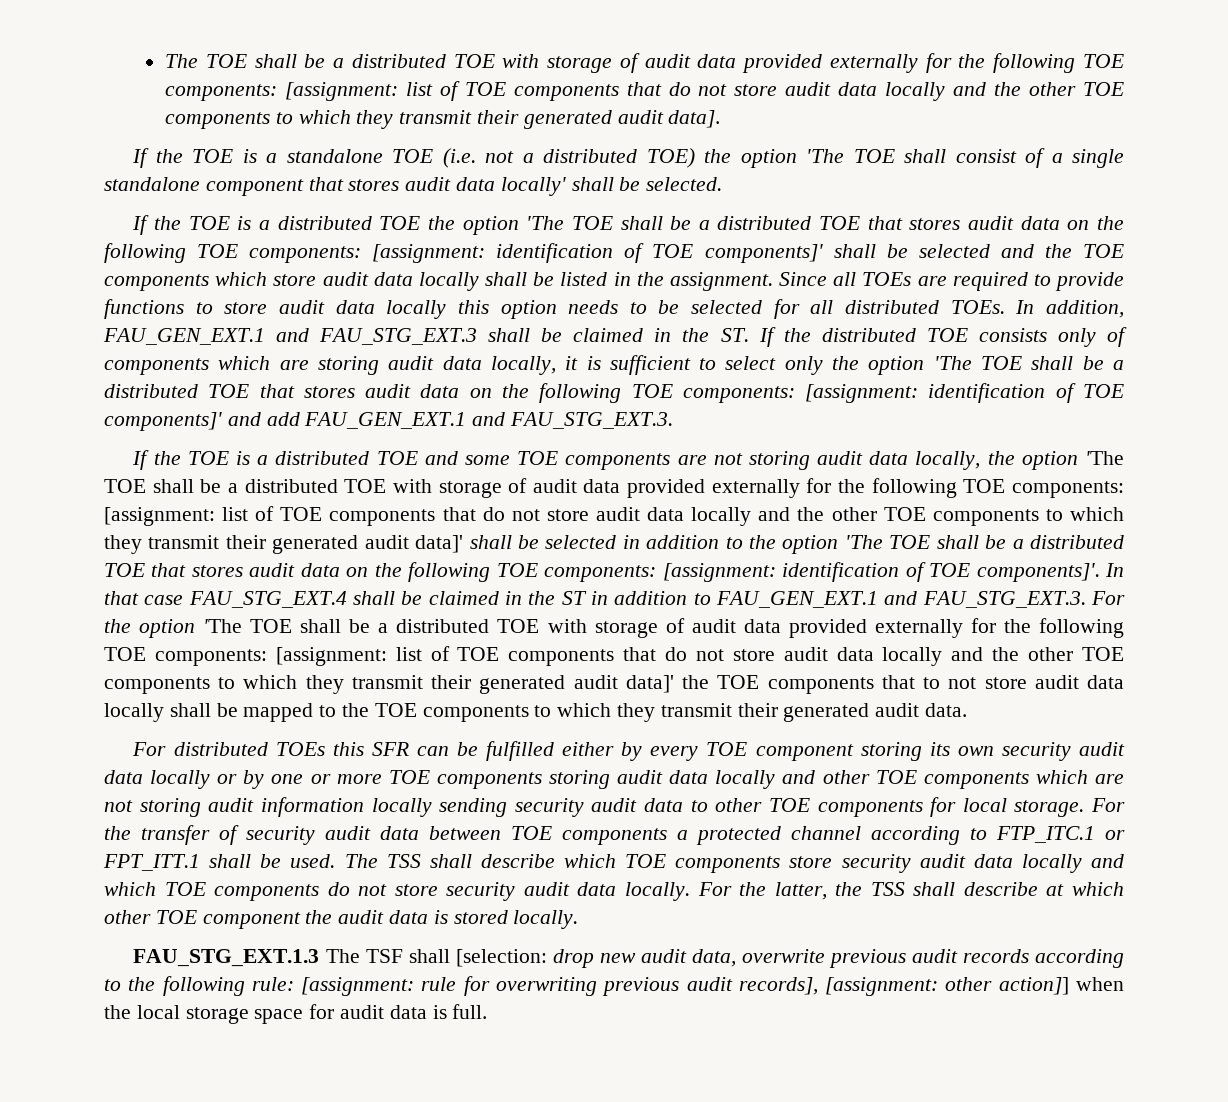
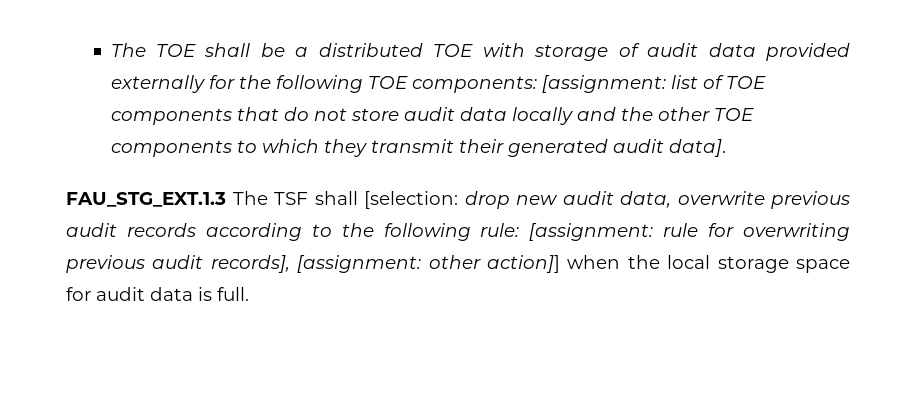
- If the TOE is a standalone TOE (i.e. not a distributed TOE) the option 'The TOE shall consist of a single standalone component that stores audit data locally' shall be selected.
- If the TOE is a distributed TOE the option 'The TOE shall be a distributed TOE that stores audit data on the following TOE components: [assignment: identification of TOE components]' shall be selected and the TOE components which store audit data locally shall be listed in the assignment. Since all TOEs are required to provide functions to store audit data locally this option needs to be selected for all distributed TOEs. In addition, FAU_GEN_EXT.1 and FAU_STG_EXT.3 shall be claimed in the ST. If the distributed TOE consists only of components which are storing audit data locally, it is sufficient to select only the option 'The TOE shall be a distributed TOE that stores audit data on the following TOE components: [assignment: identification of TOE components]' and add FAU_GEN_EXT.1 and FAU_STG_EXT.3.
- If the TOE is a distributed TOE and some TOE components are not storing audit data locally, the option 'The TOE shall be a distributed TOE with storage of audit data provided externally for the following TOE components: [assignment: list of TOE components that do not store audit data locally and the other TOE components to which they transmit their generated audit data]' shall be selected in addition to the option 'The TOE shall be a distributed TOE that stores audit data on the following TOE components: [assignment: identification of TOE components]'. In that case FAU_STG_EXT.4 shall be claimed in the ST in addition to FAU_GEN_EXT.1 and FAU_STG_EXT.3. For the option 'The TOE shall be a distributed TOE with storage of audit data provided externally for the following TOE components: [assignment: list of TOE components that do not store audit data locally and the other TOE components to which they transmit their generated audit data]' the TOE components that to not store audit data locally shall be mapped to the TOE components to which they transmit their generated audit data.
- For distributed TOEs this SFR can be fulfilled either by every TOE component storing its own security audit data locally or by one or more TOE components storing audit data locally and other TOE components which are not storing audit information locally sending security audit data to other TOE components for local storage. For the transfer of security audit data between TOE components a protected channel according to FTP_ITC.1 or FPT_ITT.1 shall be used. The TSS shall describe which TOE components store security audit data locally and which TOE components do not store security audit data locally. For the latter, the TSS shall describe at which other TOE component the audit data is stored locally.

